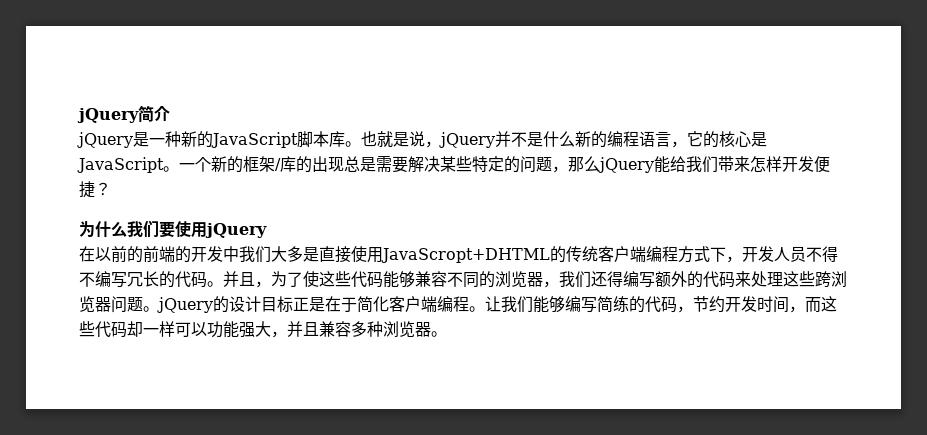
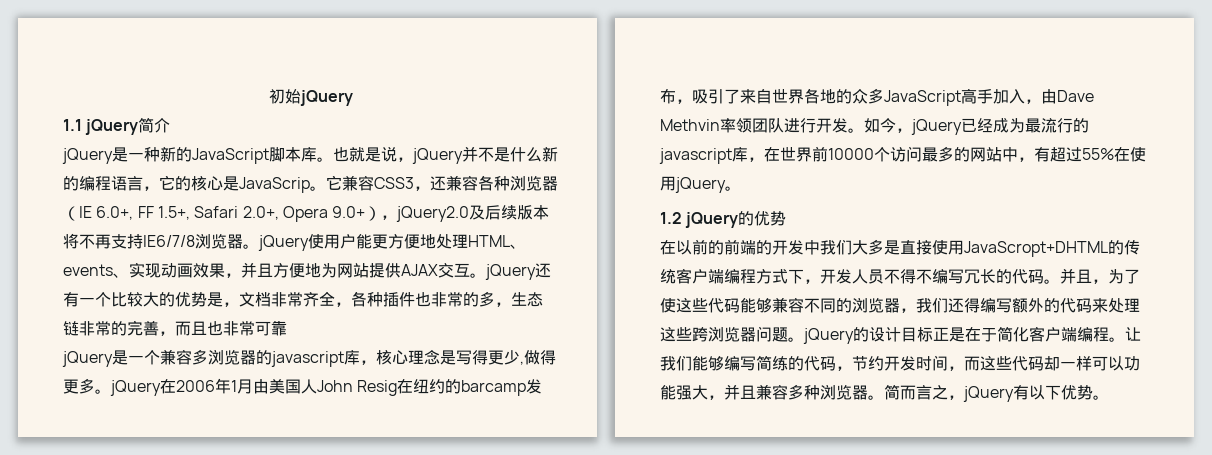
- jQuery简介
+ 初始jQuery
+ 1.1 jQuery简介
- 也就是说，jQuery并不是什么新的编程语言，它的核心是JavaScript。一个新的框架/库的出现总是需要解决某些特定的问题，那么jQuery能给我们带来怎样开发便捷？
- 为什么我们要使用jQuery
+ 也就是说，jQuery并不是什么新的编程语言，它的核心是JavaScrip。它兼容CSS3，还兼容各种浏览器（IE 6.0+, FF 1.5+, Safari 2.0+, Opera 9.0+），jQuery2.0及后续版本将不再支持IE6/7/8浏览器。jQuery使用户能更方便地处理HTML、events、实现动画效果，并且方便地为网站提供AJAX交互。jQuery还有一个比较大的优势是，文档非常齐全，各种插件也非常的多，生态链非常的完善，而且也非常可靠
+ jQuery是一个兼容多浏览器的javascript库，核心理念是写得更少,做得更多。jQuery在2006年1月由美国人John Resig在纽约的barcamp发布，吸引了来自世界各地的众多JavaScript高手加入，由Dave Methvin率领团队进行开发。如今，jQuery已经成为最流行的javascript库，在世界前10000个访问最多的网站中，有超过55%在使用jQuery。
+ 1.2 jQuery的优势
+ 简而言之，jQuery有以下优势。

